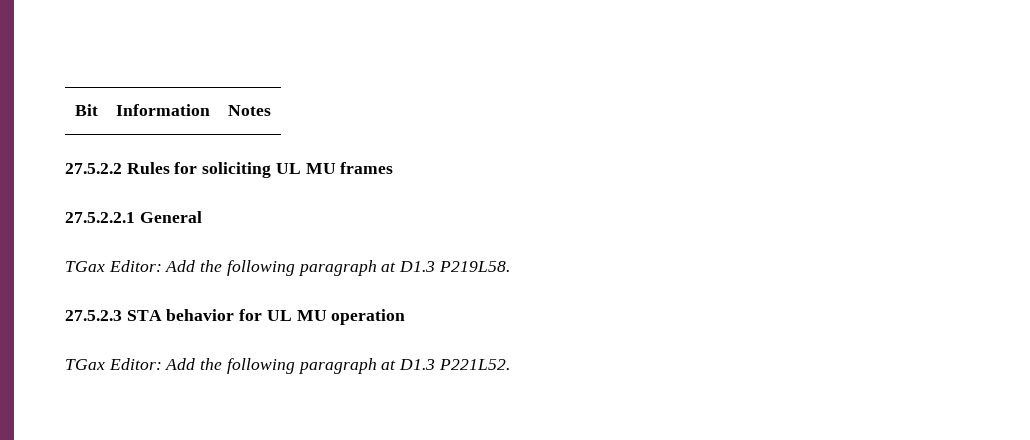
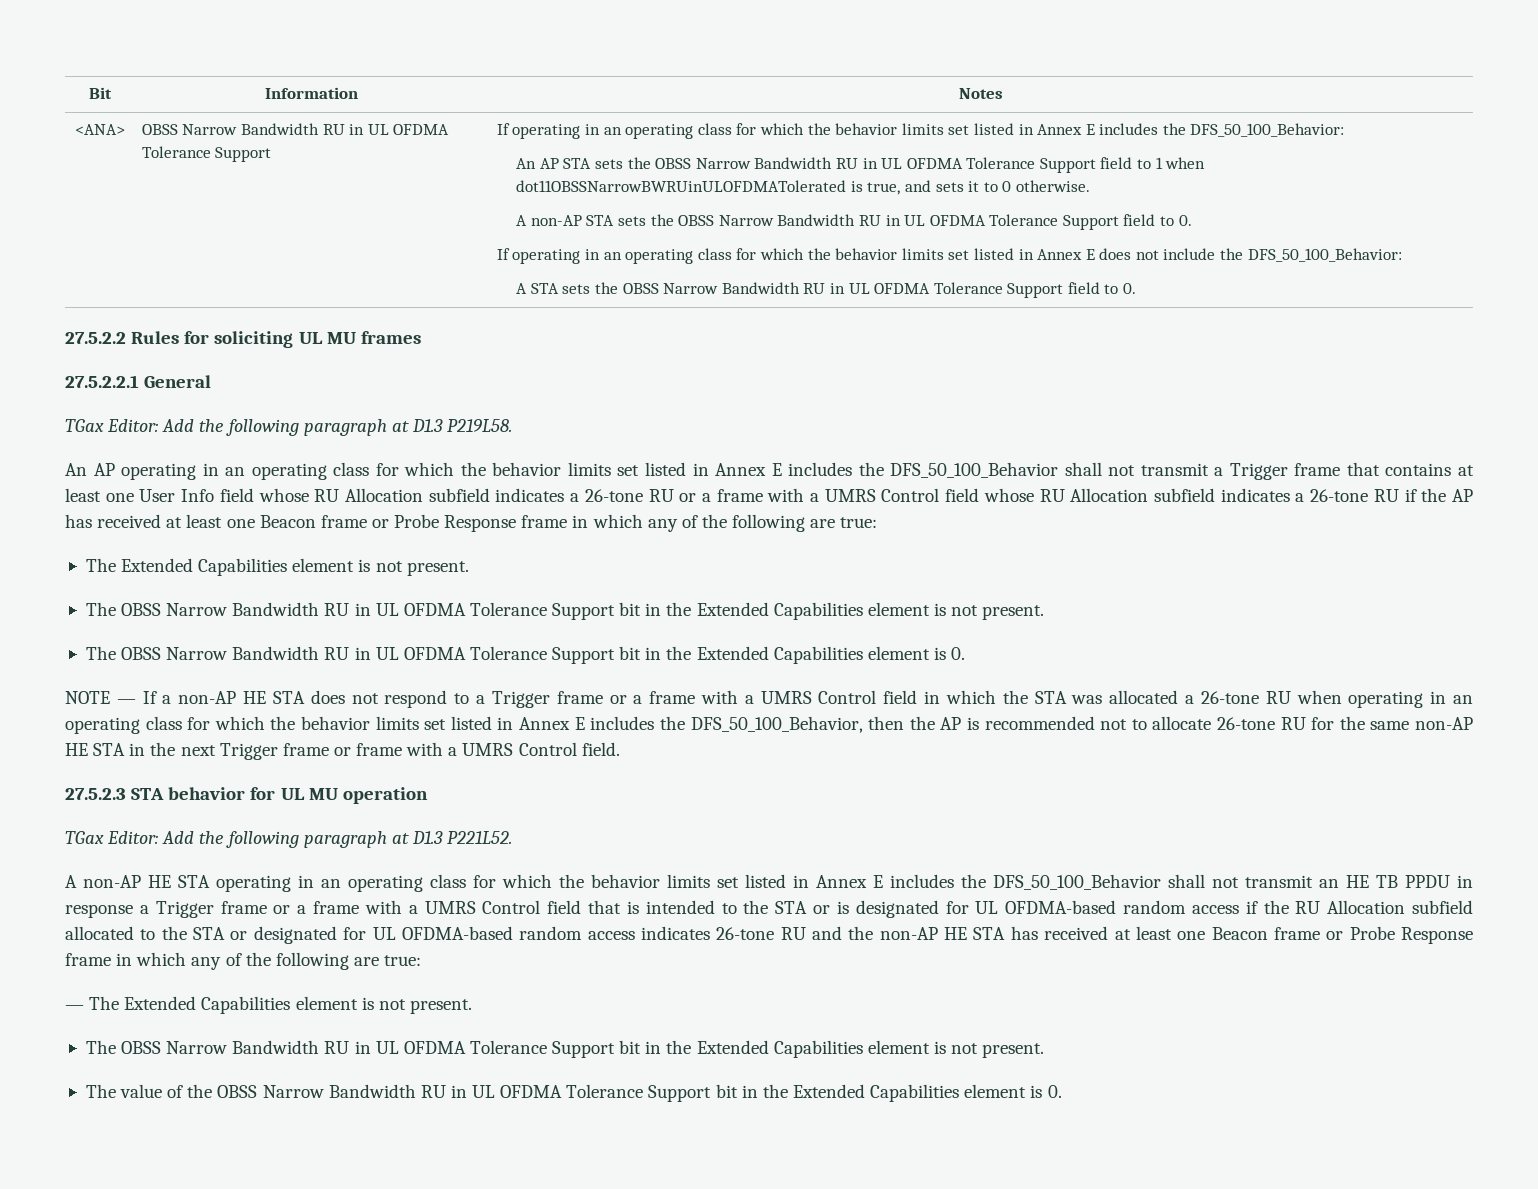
+ <ANA> | OBSS Narrow Bandwidth RU in UL OFDMA Tolerance Support | If operating in an operating class for which the behavior limits set listed in Annex E includes the DFS_50_100_Behavior:
+ An AP STA sets the OBSS Narrow Bandwidth RU in UL OFDMA Tolerance Support field to 1 when dot11OBSSNarrowBWRUinULOFDMATolerated is true, and sets it to 0 otherwise.
+ A non-AP STA sets the OBSS Narrow Bandwidth RU in UL OFDMA Tolerance Support field to 0.
+ If operating in an operating class for which the behavior limits set listed in Annex E does not include the DFS_50_100_Behavior:
+ A STA sets the OBSS Narrow Bandwidth RU in UL OFDMA Tolerance Support field to 0.
+ An AP operating in an operating class for which the behavior limits set listed in Annex E includes the DFS_50_100_Behavior shall not transmit a Trigger frame that contains at least one User Info field whose RU Allocation subfield indicates a 26-tone RU or a frame with a UMRS Control field whose RU Allocation subfield indicates a 26-tone RU if the AP has received at least one Beacon frame or Probe Response frame in which any of the following are true:
+ The Extended Capabilities element is not present.
+ The OBSS Narrow Bandwidth RU in UL OFDMA Tolerance Support bit in the Extended Capabilities element is not present.
+ The OBSS Narrow Bandwidth RU in UL OFDMA Tolerance Support bit in the Extended Capabilities element is 0.
+ NOTE — If a non-AP HE STA does not respond to a Trigger frame or a frame with a UMRS Control field in which the STA was allocated a 26-tone RU when operating in an operating class for which the behavior limits set listed in Annex E includes the DFS_50_100_Behavior, then the AP is recommended not to allocate 26-tone RU for the same non-AP HE STA in the next Trigger frame or frame with a UMRS Control field.
+ A non-AP HE STA operating in an operating class for which the behavior limits set listed in Annex E includes the DFS_50_100_Behavior shall not transmit an HE TB PPDU in response a Trigger frame or a frame with a UMRS Control field that is intended to the STA or is designated for UL OFDMA-based random access if the RU Allocation subfield allocated to the STA or designated for UL OFDMA-based random access indicates 26-tone RU and the non-AP HE STA has received at least one Beacon frame or Probe Response frame in which any of the following are true:
+ — The Extended Capabilities element is not present.
+ The OBSS Narrow Bandwidth RU in UL OFDMA Tolerance Support bit in the Extended Capabilities element is not present.
+ The value of the OBSS Narrow Bandwidth RU in UL OFDMA Tolerance Support bit in the Extended Capabilities element is 0.

